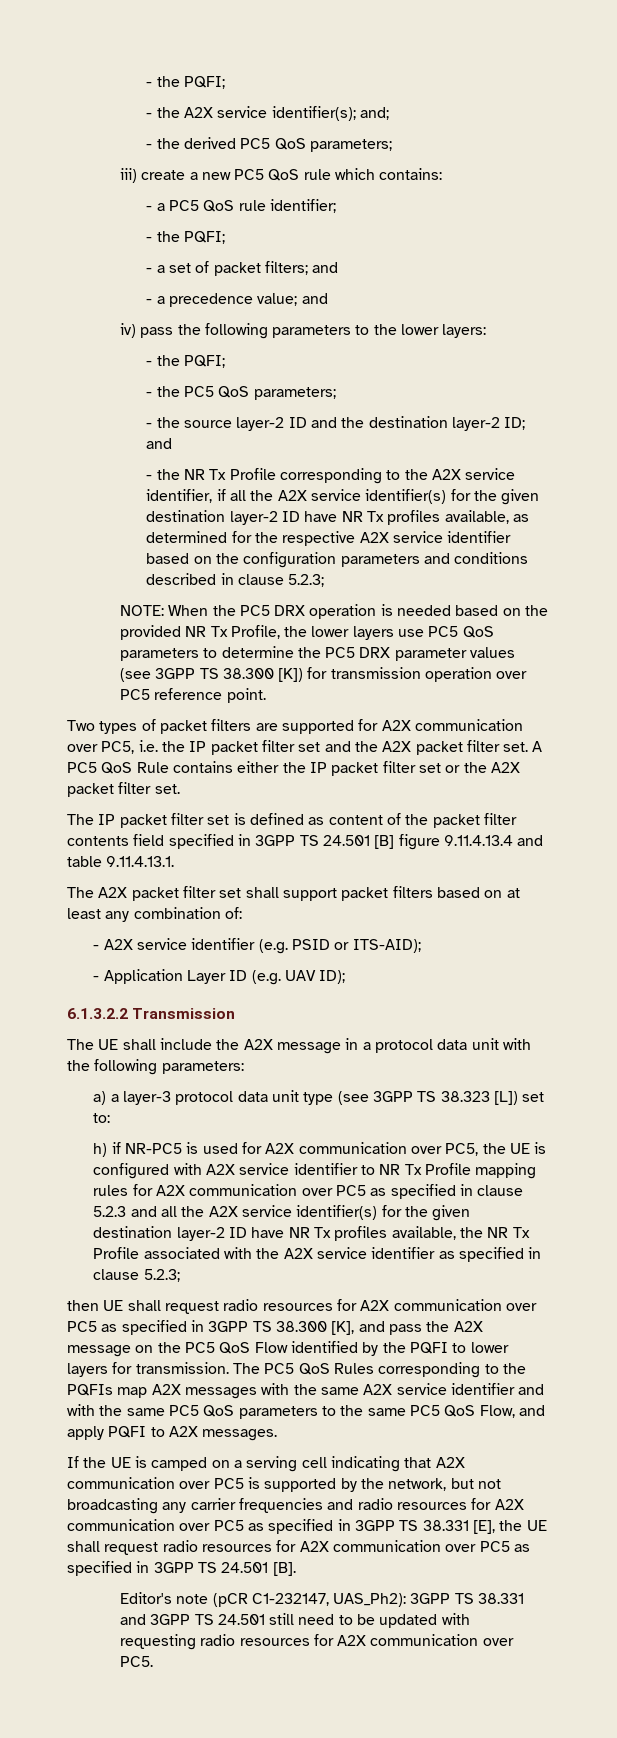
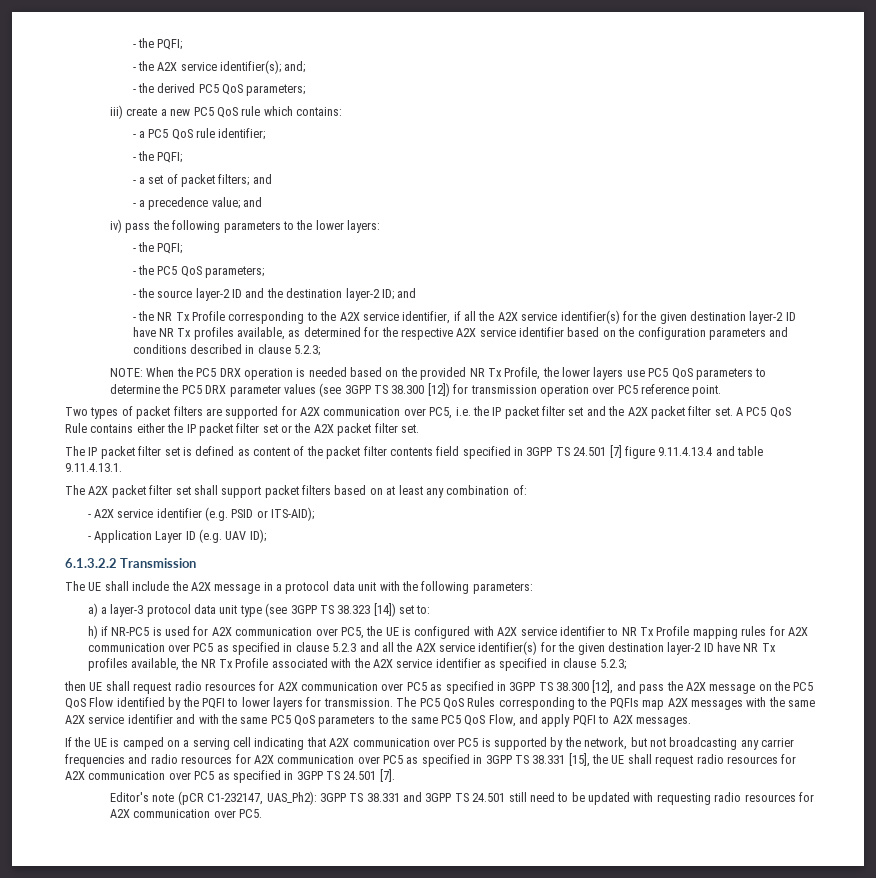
- NOTE: When the PC5 DRX operation is needed based on the provided NR Tx Profile, the lower layers use PC5 QoS parameters to determine the PC5 DRX parameter values (see 3GPP TS 38.300 [K]) for transmission operation over PC5 reference point.
+ NOTE: When the PC5 DRX operation is needed based on the provided NR Tx Profile, the lower layers use PC5 QoS parameters to determine the PC5 DRX parameter values (see 3GPP TS 38.300 [12]) for transmission operation over PC5 reference point.
- The IP packet filter set is defined as content of the packet filter contents field specified in 3GPP TS 24.501 [B] figure 9.11.4.13.4 and table 9.11.4.13.1.
+ The IP packet filter set is defined as content of the packet filter contents field specified in 3GPP TS 24.501 [7] figure 9.11.4.13.4 and table 9.11.4.13.1.
- a) a layer-3 protocol data unit type (see 3GPP TS 38.323 [L]) set to:
+ a) a layer-3 protocol data unit type (see 3GPP TS 38.323 [14]) set to:
- then UE shall request radio resources for A2X communication over PC5 as specified in 3GPP TS 38.300 [K], and pass the A2X message on the PC5 QoS Flow identified by the PQFI to lower layers for transmission.
+ then UE shall request radio resources for A2X communication over PC5 as specified in 3GPP TS 38.300 [12], and pass the A2X message on the PC5 QoS Flow identified by the PQFI to lower layers for transmission.
- If the UE is camped on a serving cell indicating that A2X communication over PC5 is supported by the network, but not broadcasting any carrier frequencies and radio resources for A2X communication over PC5 as specified in 3GPP TS 38.331 [E], the UE shall request radio resources for A2X communication over PC5 as specified in 3GPP TS 24.501 [B].
+ If the UE is camped on a serving cell indicating that A2X communication over PC5 is supported by the network, but not broadcasting any carrier frequencies and radio resources for A2X communication over PC5 as specified in 3GPP TS 38.331 [15], the UE shall request radio resources for A2X communication over PC5 as specified in 3GPP TS 24.501 [7].

